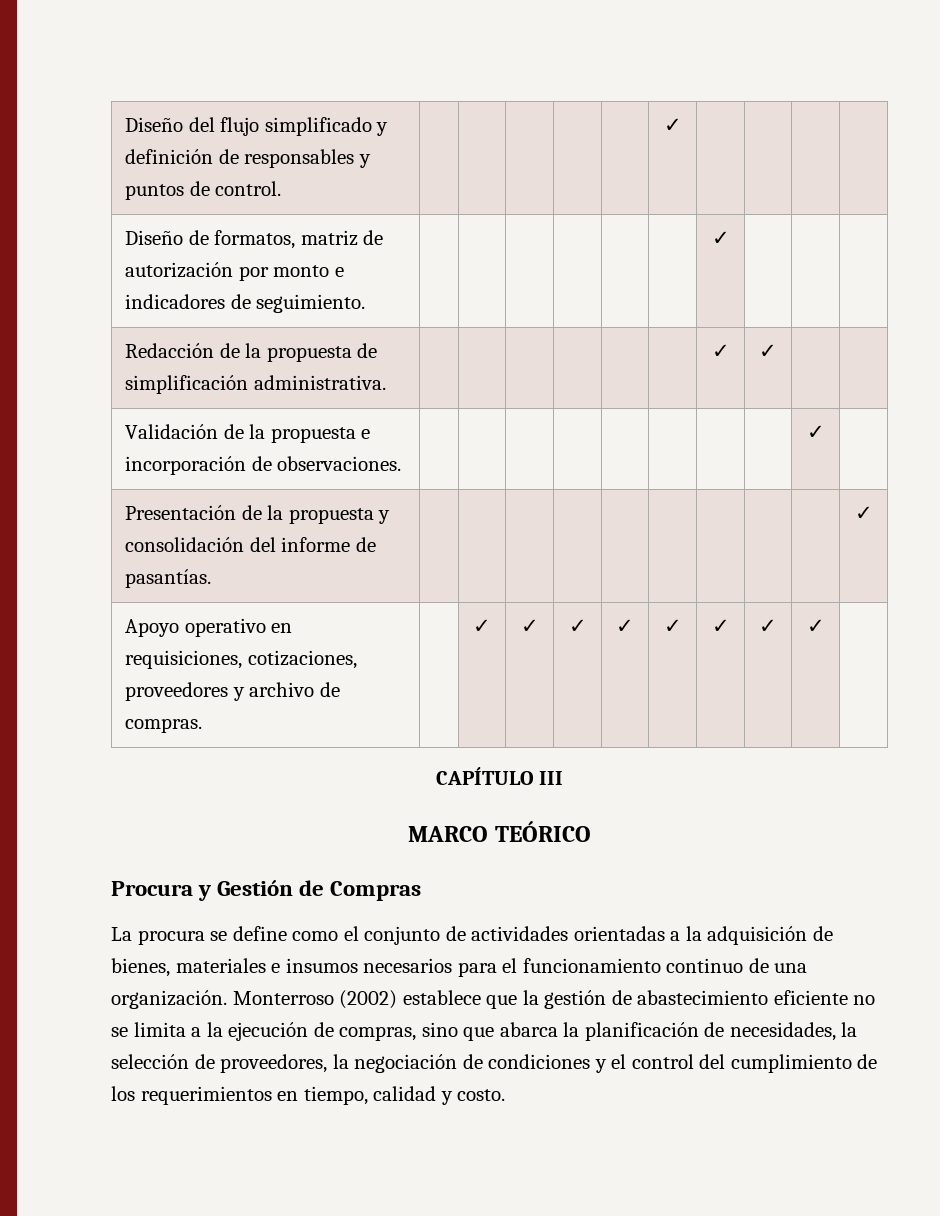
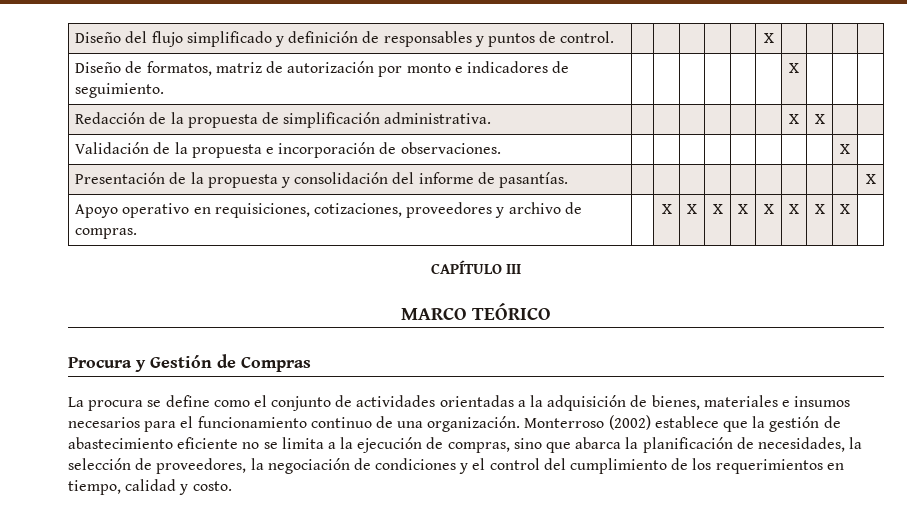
- Diseño del flujo simplificado y definición de responsables y puntos de control. | | | | | | ✓ | | | |
+ Diseño del flujo simplificado y definición de responsables y puntos de control. | | | | | | X | | | |
- Diseño de formatos, matriz de autorización por monto e indicadores de seguimiento. | | | | | | | ✓ | | |
+ Diseño de formatos, matriz de autorización por monto e indicadores de seguimiento. | | | | | | | X | | |
- Redacción de la propuesta de simplificación administrativa. | | | | | | | ✓ | ✓ | |
+ Redacción de la propuesta de simplificación administrativa. | | | | | | | X | X | |
- Validación de la propuesta e incorporación de observaciones. | | | | | | | | | ✓ |
+ Validación de la propuesta e incorporación de observaciones. | | | | | | | | | X |
- Presentación de la propuesta y consolidación del informe de pasantías. | | | | | | | | | | ✓
+ Presentación de la propuesta y consolidación del informe de pasantías. | | | | | | | | | | X
- Apoyo operativo en requisiciones, cotizaciones, proveedores y archivo de compras. | | ✓ | ✓ | ✓ | ✓ | ✓ | ✓ | ✓ | ✓ |
+ Apoyo operativo en requisiciones, cotizaciones, proveedores y archivo de compras. | | X | X | X | X | X | X | X | X |

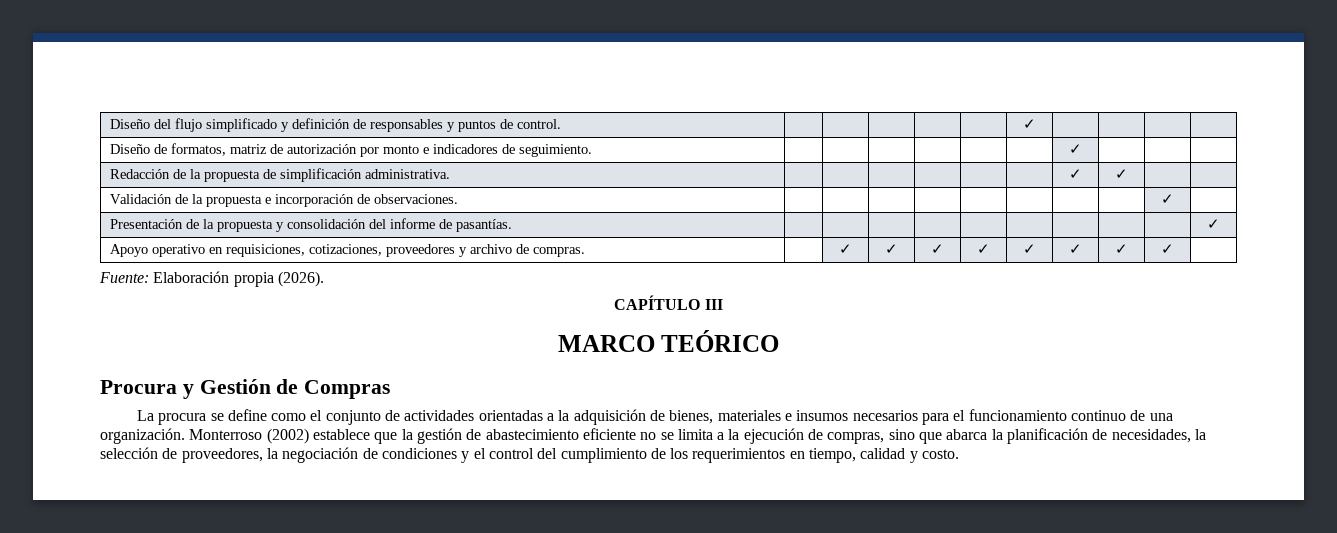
- Diseño del flujo simplificado y definición de responsables y puntos de control. | | | | | | X | | | |
+ Diseño del flujo simplificado y definición de responsables y puntos de control. | | | | | | ✓ | | | |
- Diseño de formatos, matriz de autorización por monto e indicadores de seguimiento. | | | | | | | X | | |
+ Diseño de formatos, matriz de autorización por monto e indicadores de seguimiento. | | | | | | | ✓ | | |
- Redacción de la propuesta de simplificación administrativa. | | | | | | | X | X | |
+ Redacción de la propuesta de simplificación administrativa. | | | | | | | ✓ | ✓ | |
- Validación de la propuesta e incorporación de observaciones. | | | | | | | | | X |
+ Validación de la propuesta e incorporación de observaciones. | | | | | | | | | ✓ |
- Presentación de la propuesta y consolidación del informe de pasantías. | | | | | | | | | | X
+ Presentación de la propuesta y consolidación del informe de pasantías. | | | | | | | | | | ✓
- Apoyo operativo en requisiciones, cotizaciones, proveedores y archivo de compras. | | X | X | X | X | X | X | X | X |
+ Apoyo operativo en requisiciones, cotizaciones, proveedores y archivo de compras. | | ✓ | ✓ | ✓ | ✓ | ✓ | ✓ | ✓ | ✓ |
+ Fuente: Elaboración propia (2026).

